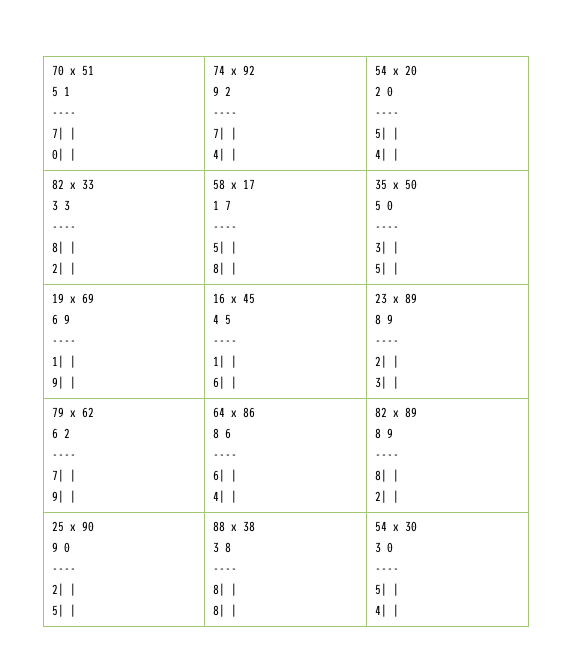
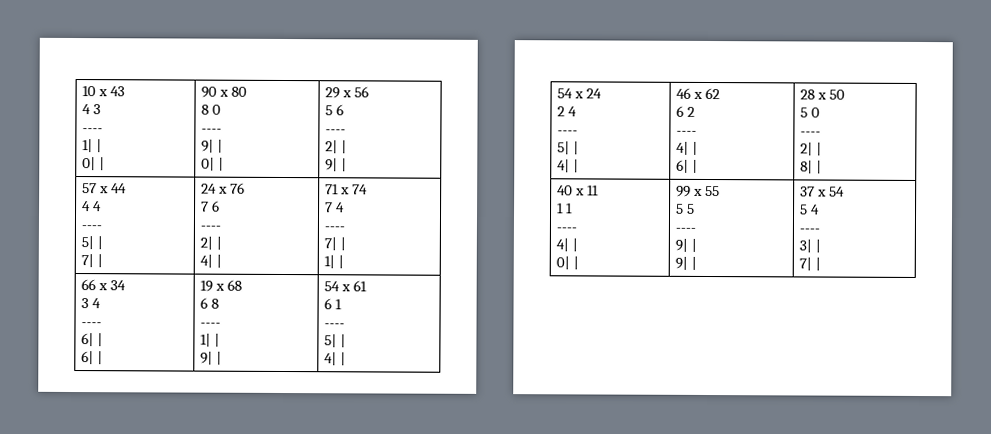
- 70 x 51
- 5 1
+ 10 x 43
+ 4 3
+ ----
+ 1| |
+ 0| | | 90 x 80
+ 8 0
+ ----
+ 9| |
+ 0| | | 29 x 56
+ 5 6
+ ----
+ 2| |
+ 9| |
+ 57 x 44
+ 4 4
+ ----
+ 5| |
+ 7| | | 24 x 76
+ 7 6
+ ----
+ 2| |
+ 4| | | 71 x 74
+ 7 4
  ----
  7| |
- 0| | | 74 x 92
- 9 2
+ 1| |
+ 66 x 34
+ 3 4
  ----
- 7| |
- 4| | | 54 x 20
- 2 0
+ 6| |
+ 6| | | 19 x 68
+ 6 8
+ ----
+ 1| |
+ 9| | | 54 x 61
+ 6 1
- 82 x 33
- 3 3
- ----
- 8| |
- 2| | | 58 x 17
- 1 7
+ 54 x 24
+ 2 4
  ----
  5| |
- 8| | | 35 x 50
+ 4| | | 46 x 62
+ 6 2
+ ----
+ 4| |
+ 6| | | 28 x 50
  5 0
  ----
+ 2| |
+ 8| |
+ 40 x 11
+ 1 1
+ ----
+ 4| |
+ 0| | | 99 x 55
+ 5 5
+ ----
+ 9| |
+ 9| | | 37 x 54
+ 5 4
+ ----
  3| |
- 5| |
- 19 x 69
- 6 9
- ----
- 1| |
- 9| | | 16 x 45
- 4 5
- ----
- 1| |
- 6| | | 23 x 89
- 8 9
- ----
- 2| |
- 3| |
- 79 x 62
- 6 2
- ----
  7| |
- 9| | | 64 x 86
- 8 6
- ----
- 6| |
- 4| | | 82 x 89
- 8 9
- ----
- 8| |
- 2| |
- 25 x 90
- 9 0
- ----
- 2| |
- 5| | | 88 x 38
- 3 8
- ----
- 8| |
- 8| | | 54 x 30
- 3 0
- ----
- 5| |
- 4| |

